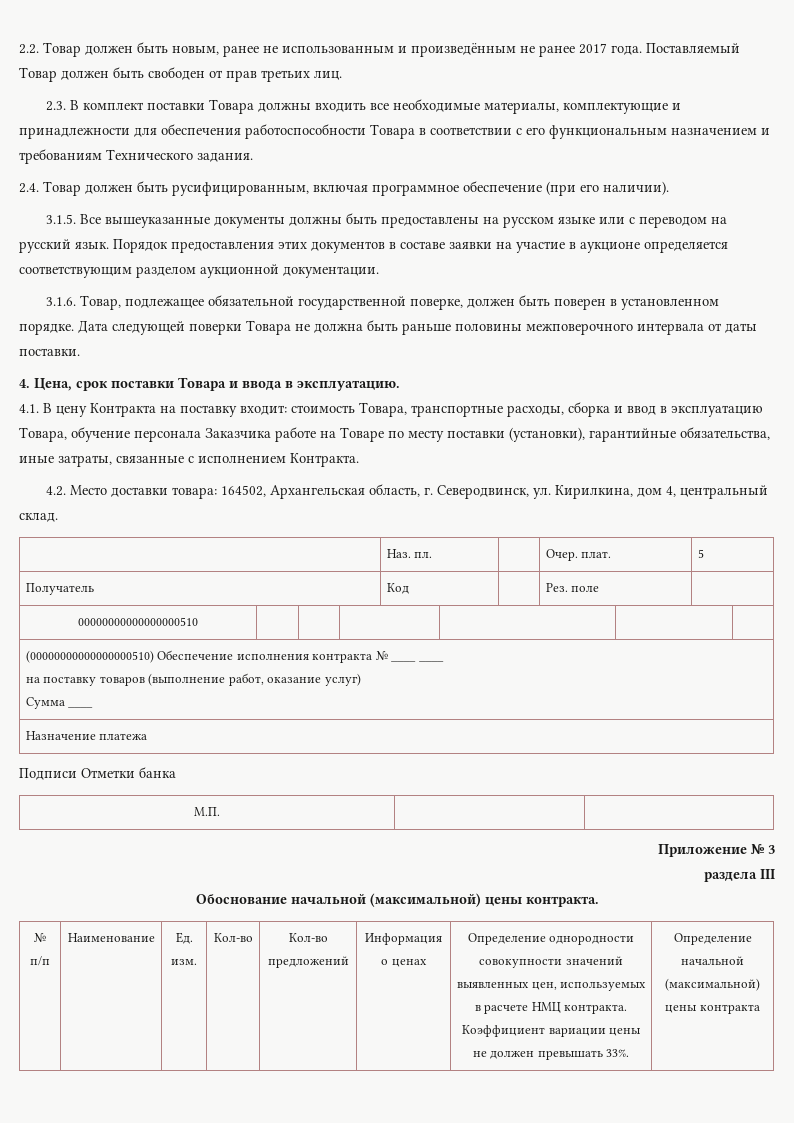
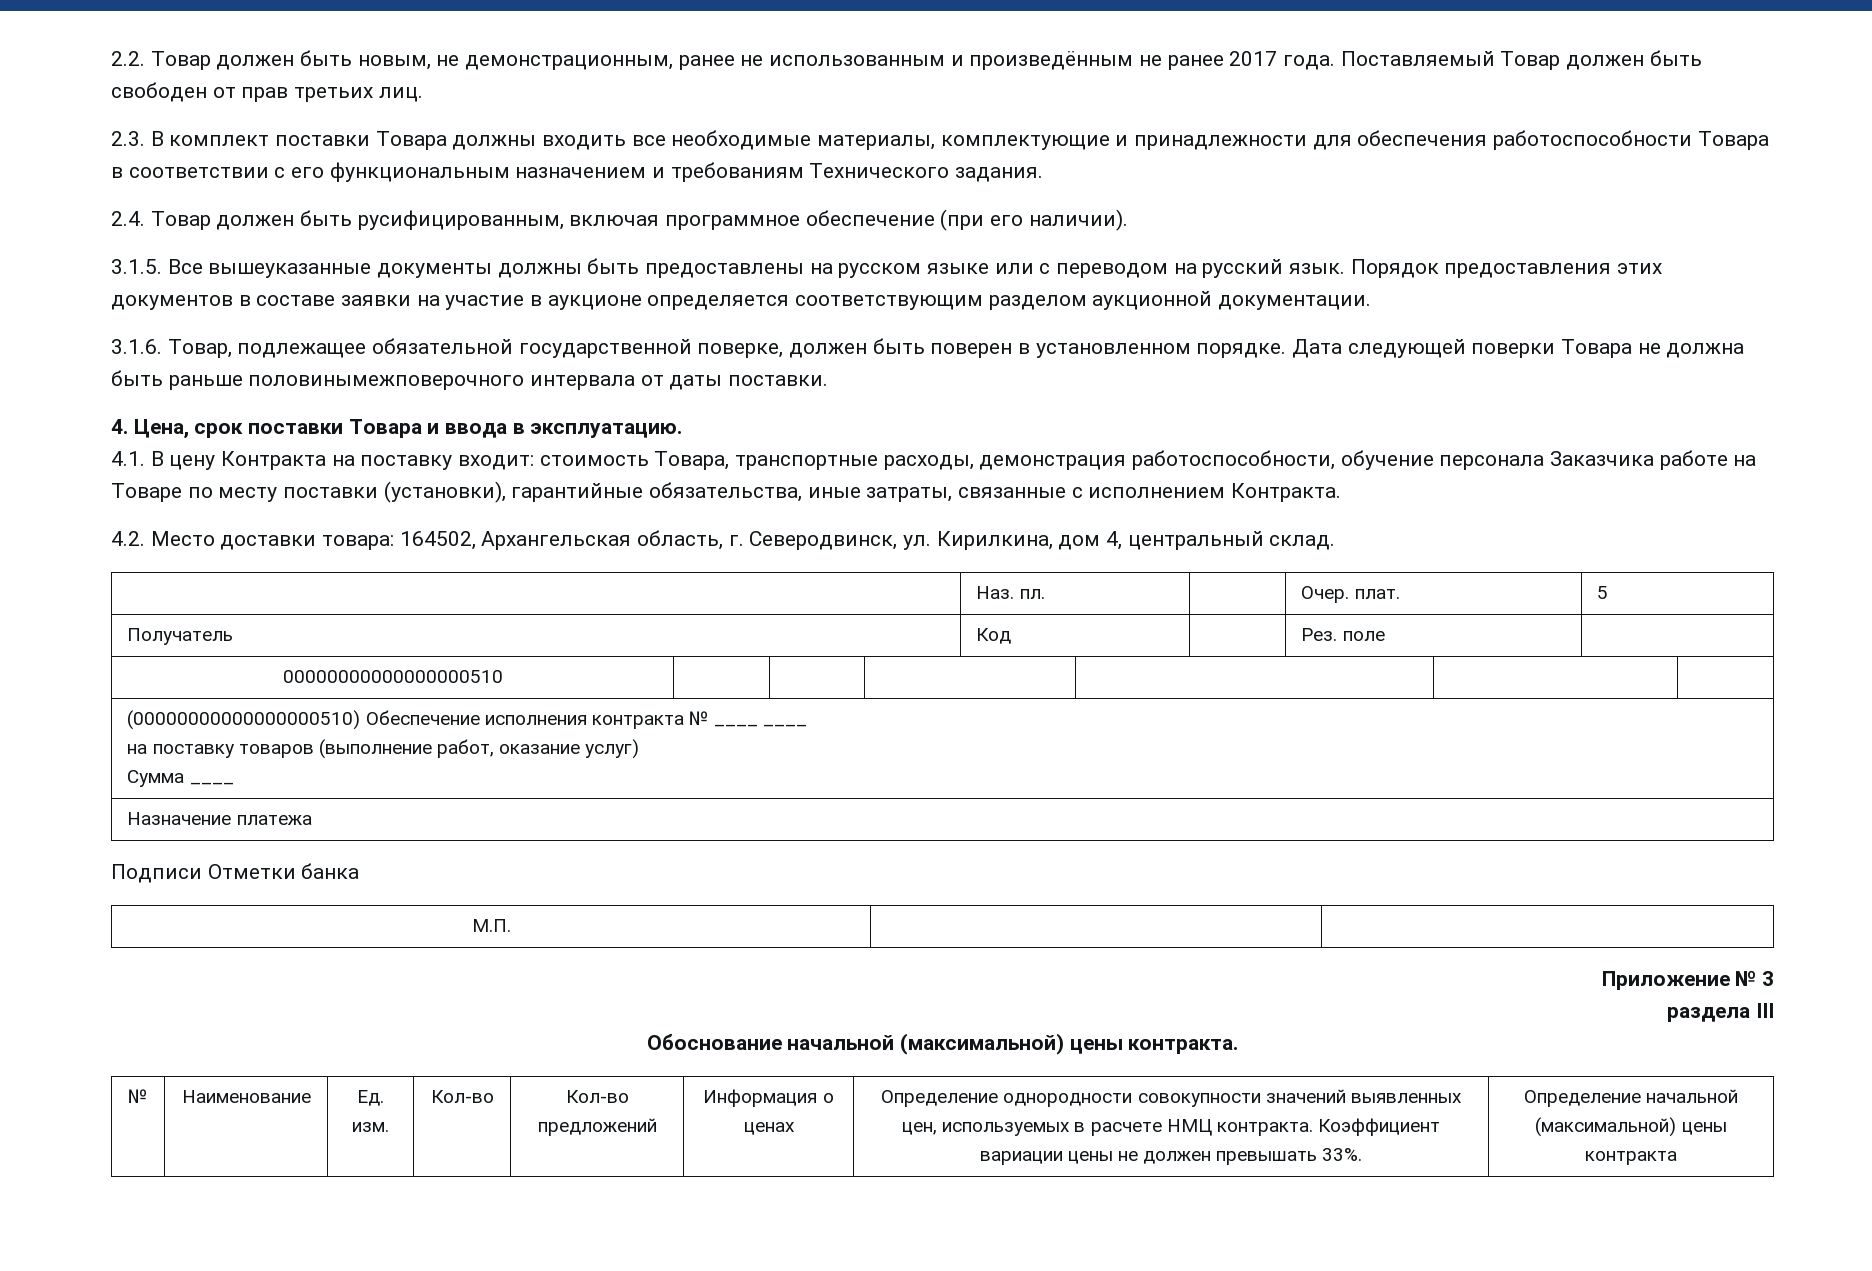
- 2.2. Товар должен быть новым, ранее не использованным и произведённым не ранее 2017 года.
+ 2.2. Товар должен быть новым, не демонстрационным, ранее не использованным и произведённым не ранее 2017 года.
- Дата следующей поверки Товара не должна быть раньше половины межповерочного интервала от даты поставки.
+ Дата следующей поверки Товара не должна быть раньше половинымежповерочного интервала от даты поставки.
- 4.1. В цену Контракта на поставку входит: стоимость Товара, транспортные расходы, сборка и ввод в эксплуатацию Товара, обучение персонала Заказчика работе на Товаре по месту поставки (установки), гарантийные обязательства, иные затраты, связанные с исполнением Контракта.
+ 4.1. В цену Контракта на поставку входит: стоимость Товара, транспортные расходы, демонстрация работоспособности, обучение персонала Заказчика работе на Товаре по месту поставки (установки), гарантийные обязательства, иные затраты, связанные с исполнением Контракта.
- № п/п | Наименование | Ед. изм. | Кол-во | Кол-во предложений | Информация о ценах | Определение однородности совокупности значений выявленных цен, используемых в расчете НМЦ контракта. Коэффициент вариации цены не должен превышать 33%. | Определение начальной (максимальной) цены контракта
+ № | Наименование | Ед. изм. | Кол-во | Кол-во предложений | Информация о ценах | Определение однородности совокупности значений выявленных цен, используемых в расчете НМЦ контракта. Коэффициент вариации цены не должен превышать 33%. | Определение начальной (максимальной) цены контракта

